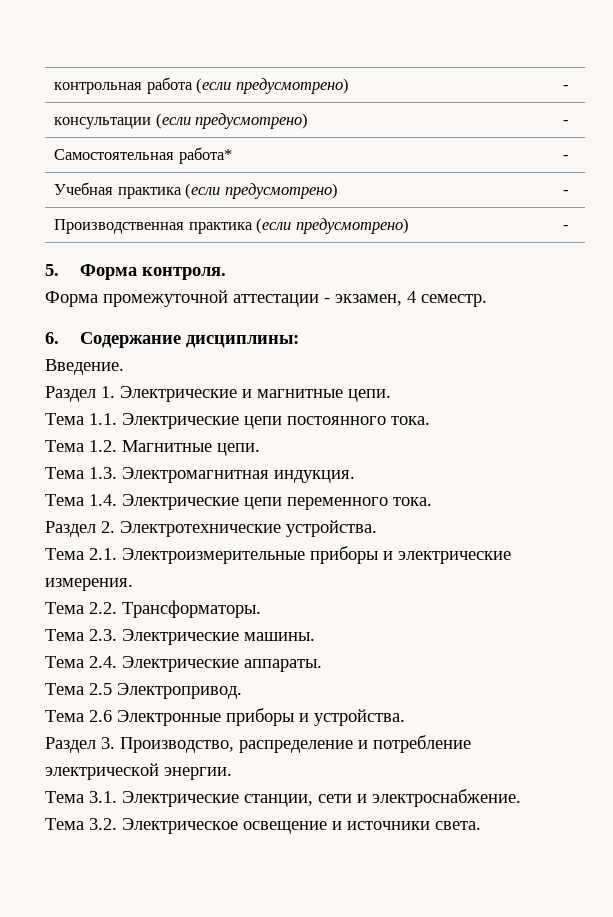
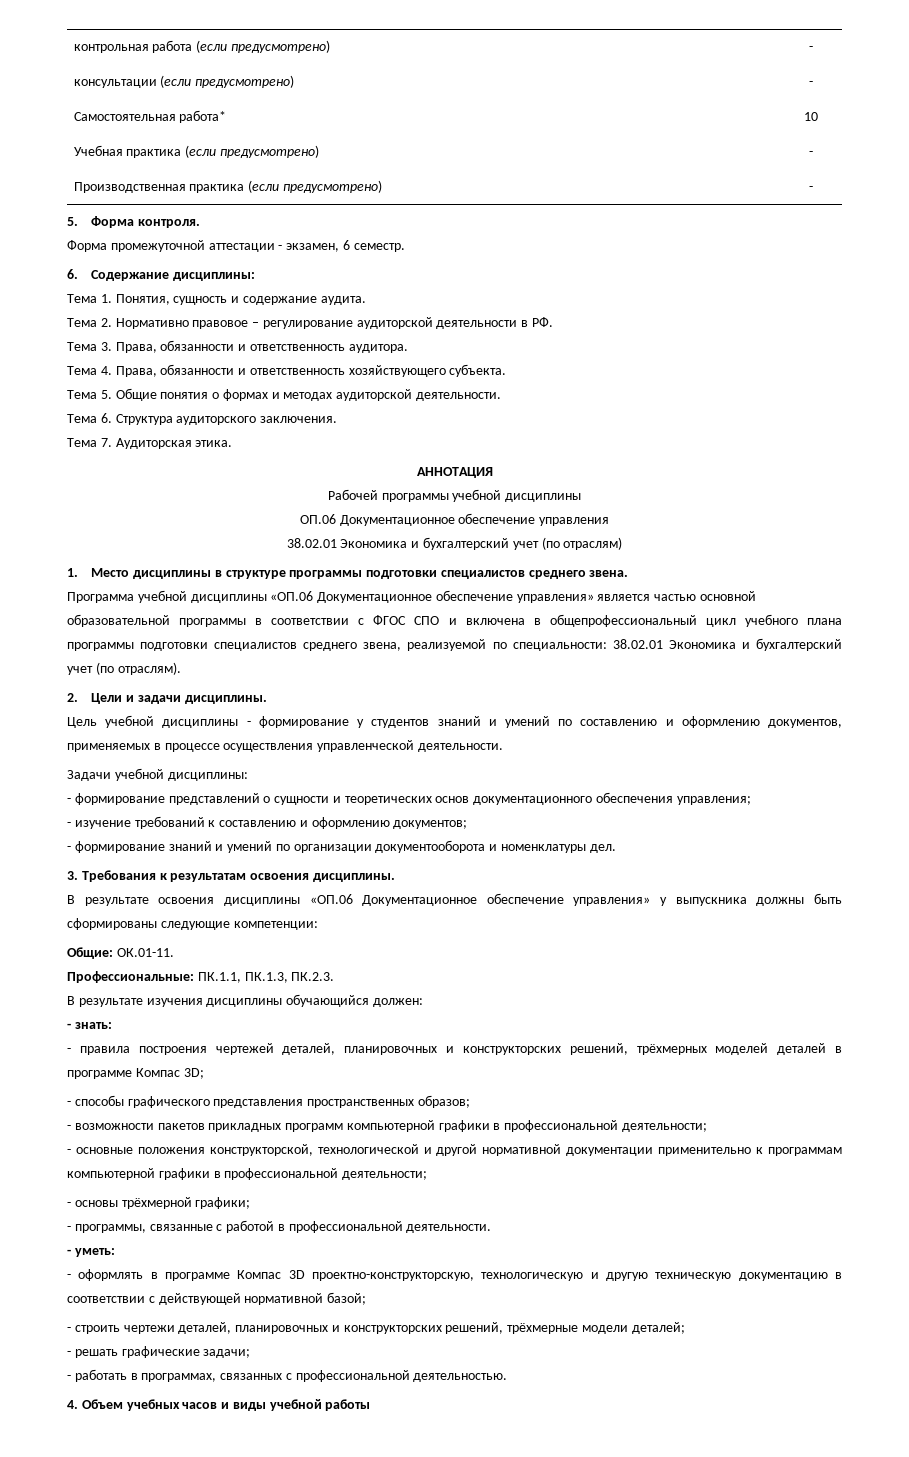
- Самостоятельная работа* | -
+ Самостоятельная работа* | 10
- Форма промежуточной аттестации - экзамен, 4 семестр.
+ Форма промежуточной аттестации - экзамен, 6 семестр.
- Введение.
- Раздел 1. Электрические и магнитные цепи.
- Тема 1.1. Электрические цепи постоянного тока.
- Тема 1.2. Магнитные цепи.
- Тема 1.3. Электромагнитная индукция.
- Тема 1.4. Электрические цепи переменного тока.
- Раздел 2. Электротехнические устройства.
- Тема 2.1. Электроизмерительные приборы и электрические измерения.
- Тема 2.2. Трансформаторы.
- Тема 2.3. Электрические машины.
- Тема 2.4. Электрические аппараты.
- Тема 2.5 Электропривод.
- Тема 2.6 Электронные приборы и устройства.
- Раздел 3. Производство, распределение и потребление электрической энергии.
- Тема 3.1. Электрические станции, сети и электроснабжение.
- Тема 3.2. Электрическое освещение и источники света.
+ Тема 1. Понятия, сущность и содержание аудита.
+ Тема 2. Нормативно правовое – регулирование аудиторской деятельности в РФ.
+ Тема 3. Права, обязанности и ответственность аудитора.
+ Тема 4. Права, обязанности и ответственность хозяйствующего субъекта.
+ Тема 5. Общие понятия о формах и методах аудиторской деятельности.
+ Тема 6. Структура аудиторского заключения.
+ Тема 7. Аудиторская этика.
+ АННОТАЦИЯ
+ Рабочей программы учебной дисциплины
+ ОП.06 Документационное обеспечение управления
+ 38.02.01 Экономика и бухгалтерский учет (по отраслям)
+ 1. Место дисциплины в структуре программы подготовки специалистов среднего звена.
+ Программа учебной дисциплины «ОП.06 Документационное обеспечение управления» является частью основной образовательной программы в соответствии с ФГОС СПО и включена в общепрофессиональный цикл учебного плана программы подготовки специалистов среднего звена, реализуемой по специальности: 38.02.01 Экономика и бухгалтерский учет (по отраслям).
+ 2. Цели и задачи дисциплины.
+ Цель учебной дисциплины - формирование у студентов знаний и умений по составлению и оформлению документов, применяемых в процессе осуществления управленческой деятельности.
+ Задачи учебной дисциплины:
+ - формирование представлений о сущности и теоретических основ документационного обеспечения управления;
+ - изучение требований к составлению и оформлению документов;
+ - формирование знаний и умений по организации документооборота и номенклатуры дел.
+ 3. Требования к результатам освоения дисциплины.
+ В результате освоения дисциплины «ОП.06 Документационное обеспечение управления» у выпускника должны быть сформированы следующие компетенции:
+ Общие: ОК.01-11.
+ Профессиональные: ПК.1.1, ПК.1.3, ПК.2.3.
+ В результате изучения дисциплины обучающийся должен:
+ - знать:
+ - правила построения чертежей деталей, планировочных и конструкторских решений, трёхмерных моделей деталей в программе Компас 3D;
+ - способы графического представления пространственных образов;
+ - возможности пакетов прикладных программ компьютерной графики в профессиональной деятельности;
+ - основные положения конструкторской, технологической и другой нормативной документации применительно к программам компьютерной графики в профессиональной деятельности;
+ - основы трёхмерной графики;
+ - программы, связанные с работой в профессиональной деятельности.
+ - уметь:
+ - оформлять в программе Компас 3D проектно-конструкторскую, технологическую и другую техническую документацию в соответствии с действующей нормативной базой;
+ - строить чертежи деталей, планировочных и конструкторских решений, трёхмерные модели деталей;
+ - решать графические задачи;
+ - работать в программах, связанных с профессиональной деятельностью.
+ 4. Объем учебных часов и виды учебной работы

